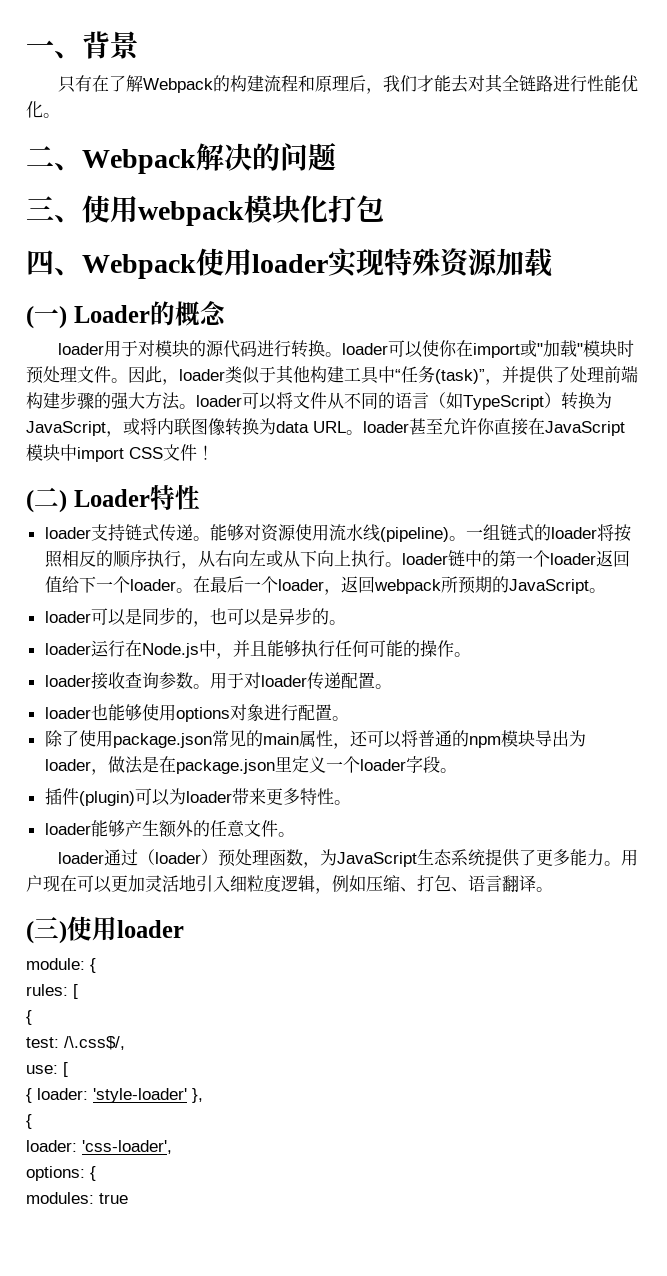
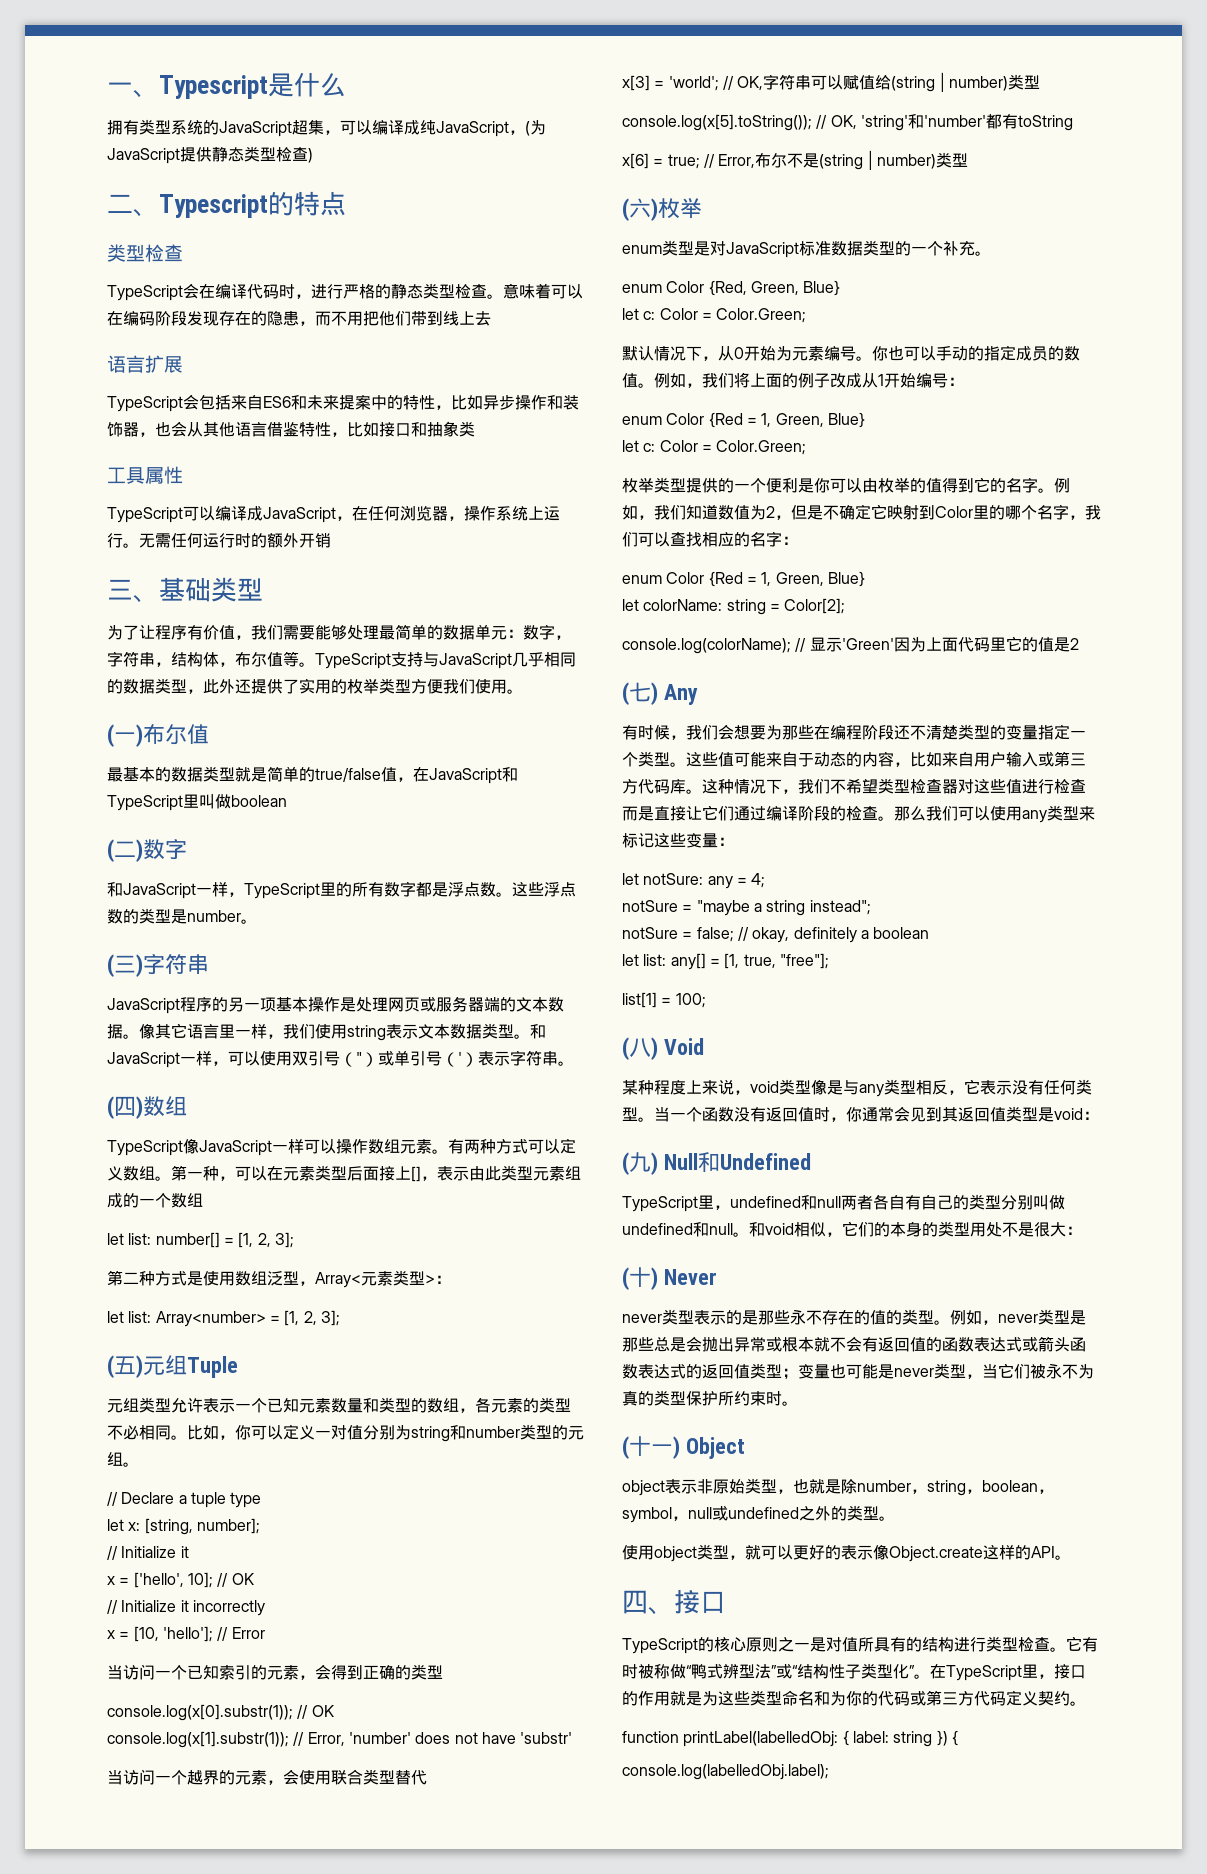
- 一、背景
- 只有在了解Webpack的构建流程和原理后，我们才能去对其全链路进行性能优化。
- 二、Webpack解决的问题
- 三、使用webpack模块化打包
- 四、Webpack使用loader实现特殊资源加载
- (一) Loader的概念
- loader用于对模块的源代码进行转换。loader可以使你在import或"加载"模块时预处理文件。因此，loader类似于其他构建工具中“任务(task)”，并提供了处理前端构建步骤的强大方法。loader可以将文件从不同的语言（如TypeScript）转换为JavaScript，或将内联图像转换为data URL。loader甚至允许你直接在JavaScript模块中import CSS文件！
- (二) Loader特性
- loader支持链式传递。能够对资源使用流水线(pipeline)。一组链式的loader将按照相反的顺序执行，从右向左或从下向上执行。loader链中的第一个loader返回值给下一个loader。在最后一个loader，返回webpack所预期的JavaScript。
- loader可以是同步的，也可以是异步的。
- loader运行在Node.js中，并且能够执行任何可能的操作。
- loader接收查询参数。用于对loader传递配置。
- loader也能够使用options对象进行配置。
- 除了使用package.json常见的main属性，还可以将普通的npm模块导出为loader，做法是在package.json里定义一个loader字段。
- 插件(plugin)可以为loader带来更多特性。
- loader能够产生额外的任意文件。
- loader通过（loader）预处理函数，为JavaScript生态系统提供了更多能力。用户现在可以更加灵活地引入细粒度逻辑，例如压缩、打包、语言翻译。
- (三)使用loader
- module: {
- rules: [
- {
- test: /\.css$/,
- use: [
- { loader: 'style-loader' },
- {
- loader: 'css-loader',
- options: {
- modules: true
+ 一、Typescript是什么
+ 拥有类型系统的JavaScript超集，可以编译成纯JavaScript，(为JavaScript提供静态类型检查)
+ 二、Typescript的特点
+ 类型检查
+ TypeScript会在编译代码时，进行严格的静态类型检查。意味着可以在编码阶段发现存在的隐患，而不用把他们带到线上去
+ 语言扩展
+ TypeScript会包括来自ES6和未来提案中的特性，比如异步操作和装饰器，也会从其他语言借鉴特性，比如接口和抽象类
+ 工具属性
+ TypeScript可以编译成JavaScript，在任何浏览器，操作系统上运行。无需任何运行时的额外开销
+ 三、基础类型
+ 为了让程序有价值，我们需要能够处理最简单的数据单元：数字，字符串，结构体，布尔值等。TypeScript支持与JavaScript几乎相同的数据类型，此外还提供了实用的枚举类型方便我们使用。
+ (一)布尔值
+ 最基本的数据类型就是简单的true/false值，在JavaScript和TypeScript里叫做boolean
+ (二)数字
+ 和JavaScript一样，TypeScript里的所有数字都是浮点数。这些浮点数的类型是number。
+ (三)字符串
+ JavaScript程序的另一项基本操作是处理网页或服务器端的文本数据。像其它语言里一样，我们使用string表示文本数据类型。和JavaScript一样，可以使用双引号（"）或单引号（'）表示字符串。
+ (四)数组
+ TypeScript像JavaScript一样可以操作数组元素。有两种方式可以定义数组。第一种，可以在元素类型后面接上[]，表示由此类型元素组成的一个数组
+ let list: number[] = [1, 2, 3];
+ 第二种方式是使用数组泛型，Array<元素类型>：
+ let list: Array<number> = [1, 2, 3];
+ (五)元组Tuple
+ 元组类型允许表示一个已知元素数量和类型的数组，各元素的类型不必相同。比如，你可以定义一对值分别为string和number类型的元组。
+ // Declare a tuple type
+ let x: [string, number];
+ // Initialize it
+ x = ['hello', 10]; // OK
+ // Initialize it incorrectly
+ x = [10, 'hello']; // Error
+ 当访问一个已知索引的元素，会得到正确的类型
+ console.log(x[0].substr(1)); // OK
+ console.log(x[1].substr(1)); // Error, 'number' does not have 'substr'
+ 当访问一个越界的元素，会使用联合类型替代
+ x[3] = 'world'; // OK,字符串可以赋值给(string | number)类型
+ console.log(x[5].toString()); // OK, 'string'和'number'都有toString
+ x[6] = true; // Error,布尔不是(string | number)类型
+ (六)枚举
+ enum类型是对JavaScript标准数据类型的一个补充。
+ enum Color {Red, Green, Blue}
+ let c: Color = Color.Green;
+ 默认情况下，从0开始为元素编号。你也可以手动的指定成员的数值。例如，我们将上面的例子改成从1开始编号：
+ enum Color {Red = 1, Green, Blue}
+ let c: Color = Color.Green;
+ 枚举类型提供的一个便利是你可以由枚举的值得到它的名字。例如，我们知道数值为2，但是不确定它映射到Color里的哪个名字，我们可以查找相应的名字：
+ enum Color {Red = 1, Green, Blue}
+ let colorName: string = Color[2];
+ console.log(colorName); // 显示'Green'因为上面代码里它的值是2
+ (七) Any
+ 有时候，我们会想要为那些在编程阶段还不清楚类型的变量指定一个类型。这些值可能来自于动态的内容，比如来自用户输入或第三方代码库。这种情况下，我们不希望类型检查器对这些值进行检查而是直接让它们通过编译阶段的检查。那么我们可以使用any类型来标记这些变量：
+ let notSure: any = 4;
+ notSure = "maybe a string instead";
+ notSure = false; // okay, definitely a boolean
+ let list: any[] = [1, true, "free"];
+ list[1] = 100;
+ (八) Void
+ 某种程度上来说，void类型像是与any类型相反，它表示没有任何类型。当一个函数没有返回值时，你通常会见到其返回值类型是void：
+ (九) Null和Undefined
+ TypeScript里，undefined和null两者各自有自己的类型分别叫做undefined和null。和void相似，它们的本身的类型用处不是很大：
+ (十) Never
+ never类型表示的是那些永不存在的值的类型。例如，never类型是那些总是会抛出异常或根本就不会有返回值的函数表达式或箭头函数表达式的返回值类型；变量也可能是never类型，当它们被永不为真的类型保护所约束时。
+ (十一) Object
+ object表示非原始类型，也就是除number，string，boolean，symbol，null或undefined之外的类型。
+ 使用object类型，就可以更好的表示像Object.create这样的API。
+ 四、接口
+ TypeScript的核心原则之一是对值所具有的结构进行类型检查。它有时被称做“鸭式辨型法”或“结构性子类型化”。在TypeScript里，接口的作用就是为这些类型命名和为你的代码或第三方代码定义契约。
+ function printLabel(labelledObj: { label: string }) {
+ console.log(labelledObj.label);

